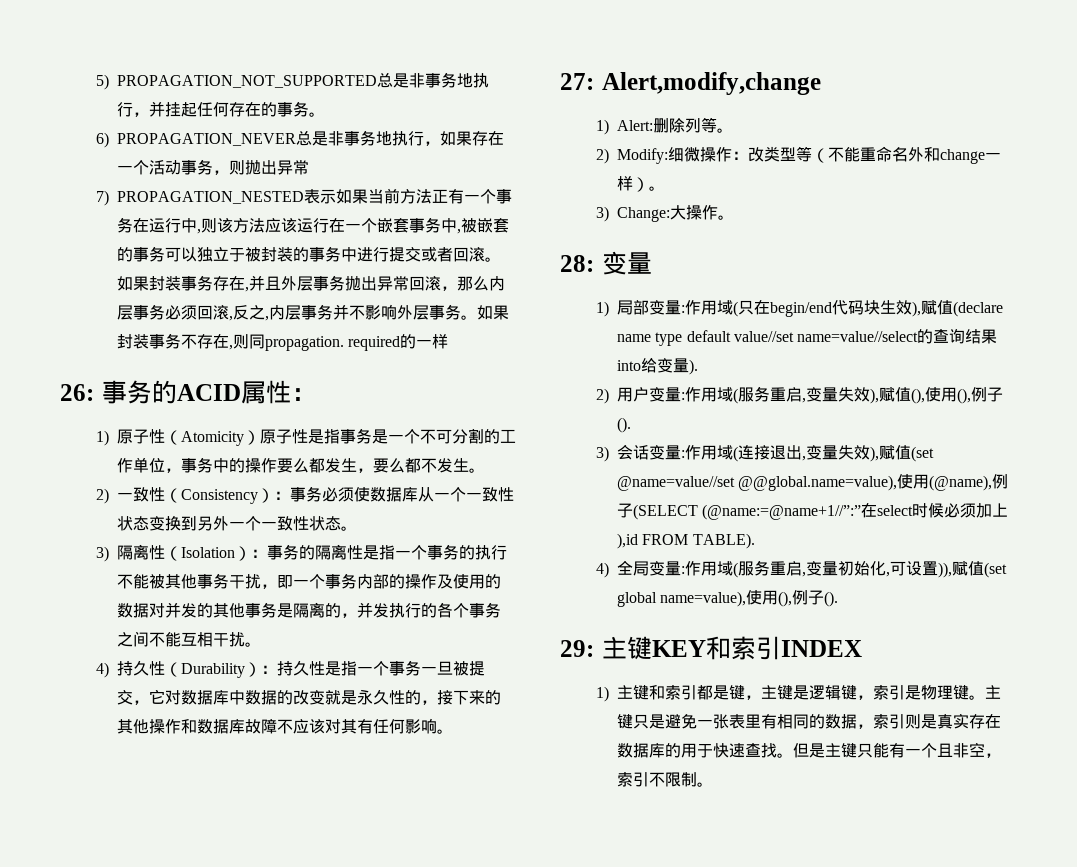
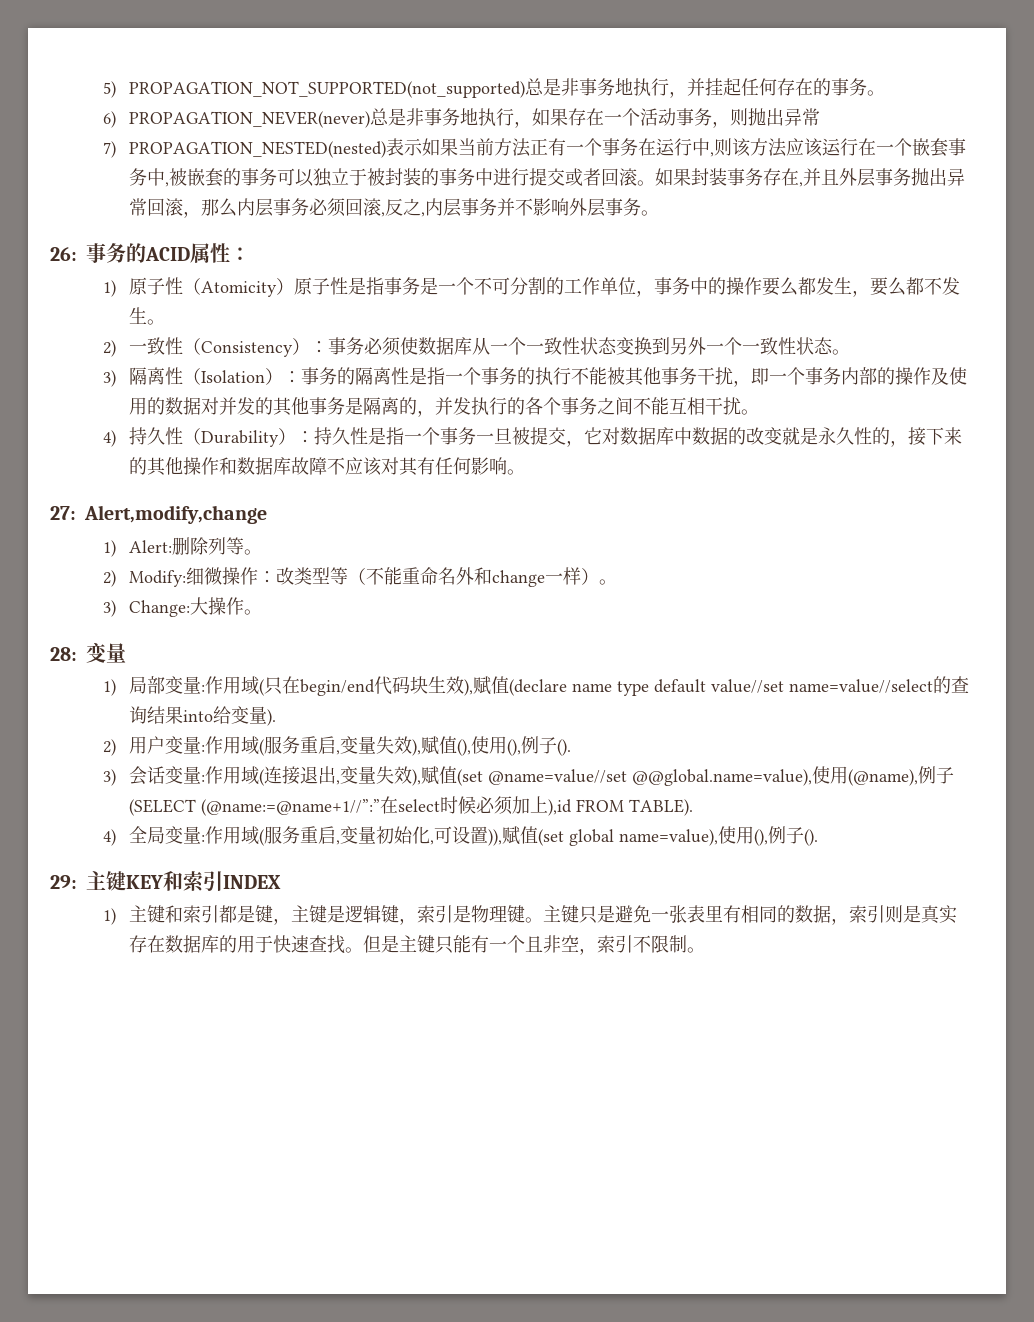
- 5) PROPAGATION_NOT_SUPPORTED总是非事务地执行，并挂起任何存在的事务。
+ 5) PROPAGATION_NOT_SUPPORTED(not_supported)总是非事务地执行，并挂起任何存在的事务。
- 6) PROPAGATION_NEVER总是非事务地执行，如果存在一个活动事务，则抛出异常
+ 6) PROPAGATION_NEVER(never)总是非事务地执行，如果存在一个活动事务，则抛出异常
- 7) PROPAGATION_NESTED表示如果当前方法正有一个事务在运行中,则该方法应该运行在一个嵌套事务中,被嵌套的事务可以独立于被封装的事务中进行提交或者回滚。
+ 7) PROPAGATION_NESTED(nested)表示如果当前方法正有一个事务在运行中,则该方法应该运行在一个嵌套事务中,被嵌套的事务可以独立于被封装的事务中进行提交或者回滚。
- 如果封装事务不存在,则同propagation. required的一样

